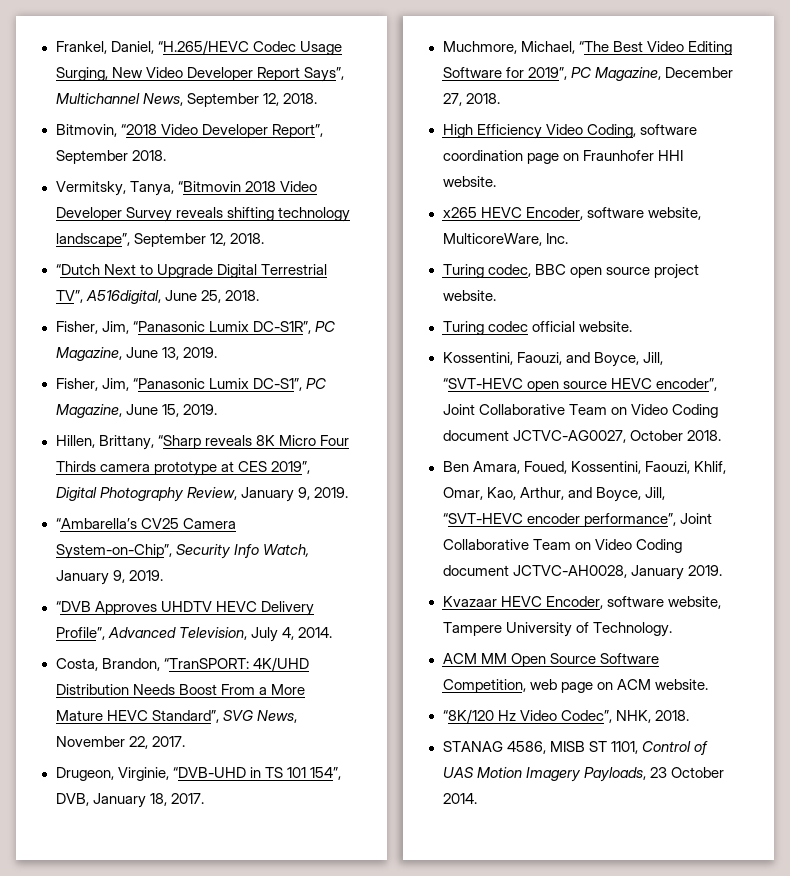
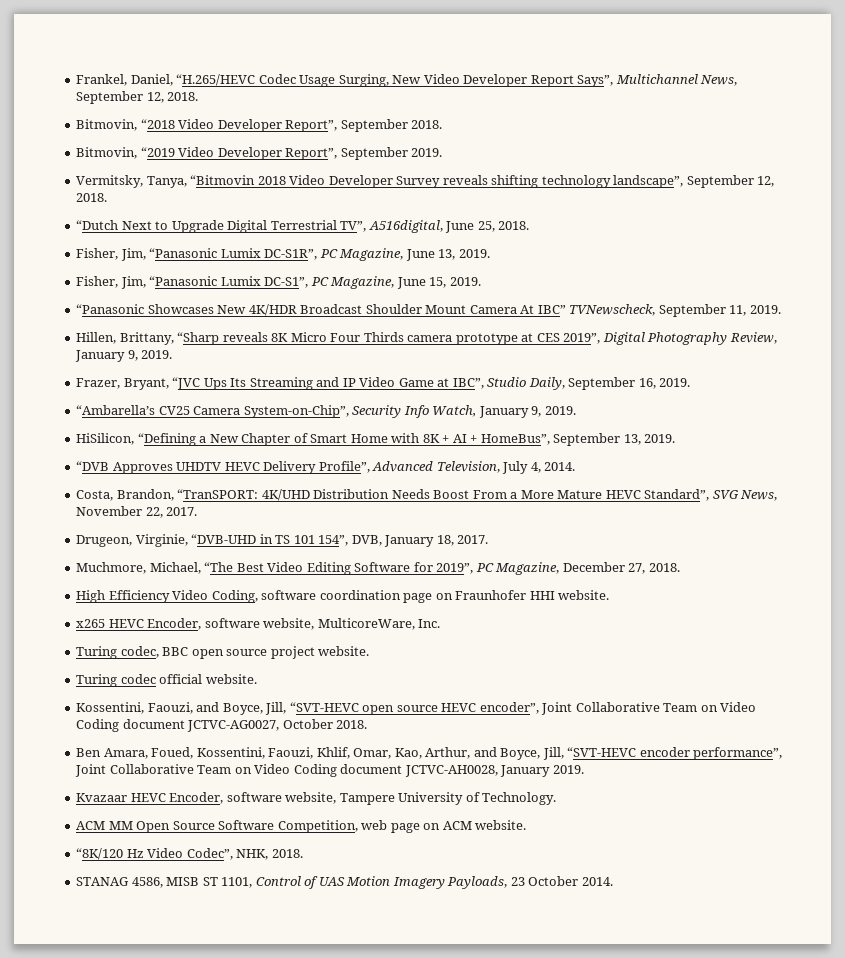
+ Bitmovin, “2019 Video Developer Report”, September 2019.
+ “Panasonic Showcases New 4K/HDR Broadcast Shoulder Mount Camera At IBC” TVNewscheck, September 11, 2019.
+ Frazer, Bryant, “JVC Ups Its Streaming and IP Video Game at IBC”, Studio Daily, September 16, 2019.
+ HiSilicon, “Defining a New Chapter of Smart Home with 8K + AI + HomeBus”, September 13, 2019.

